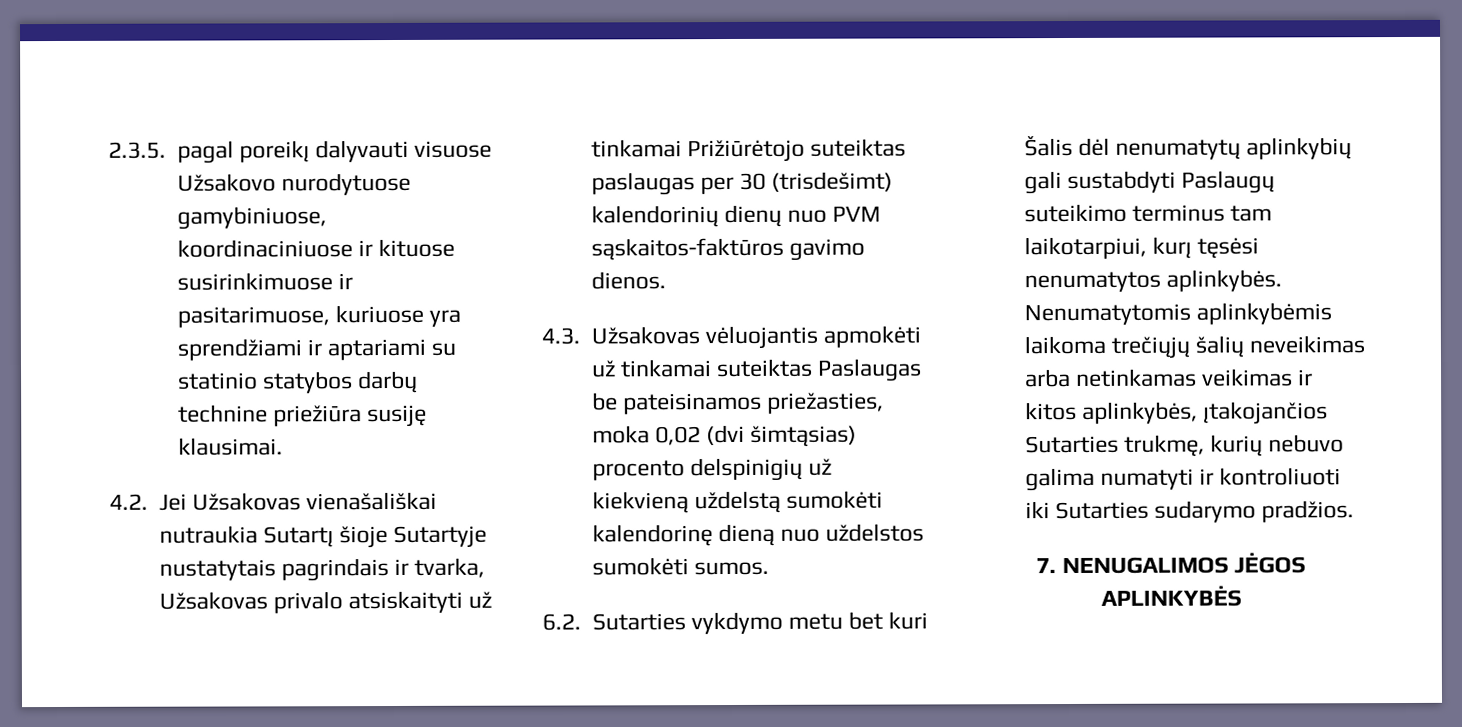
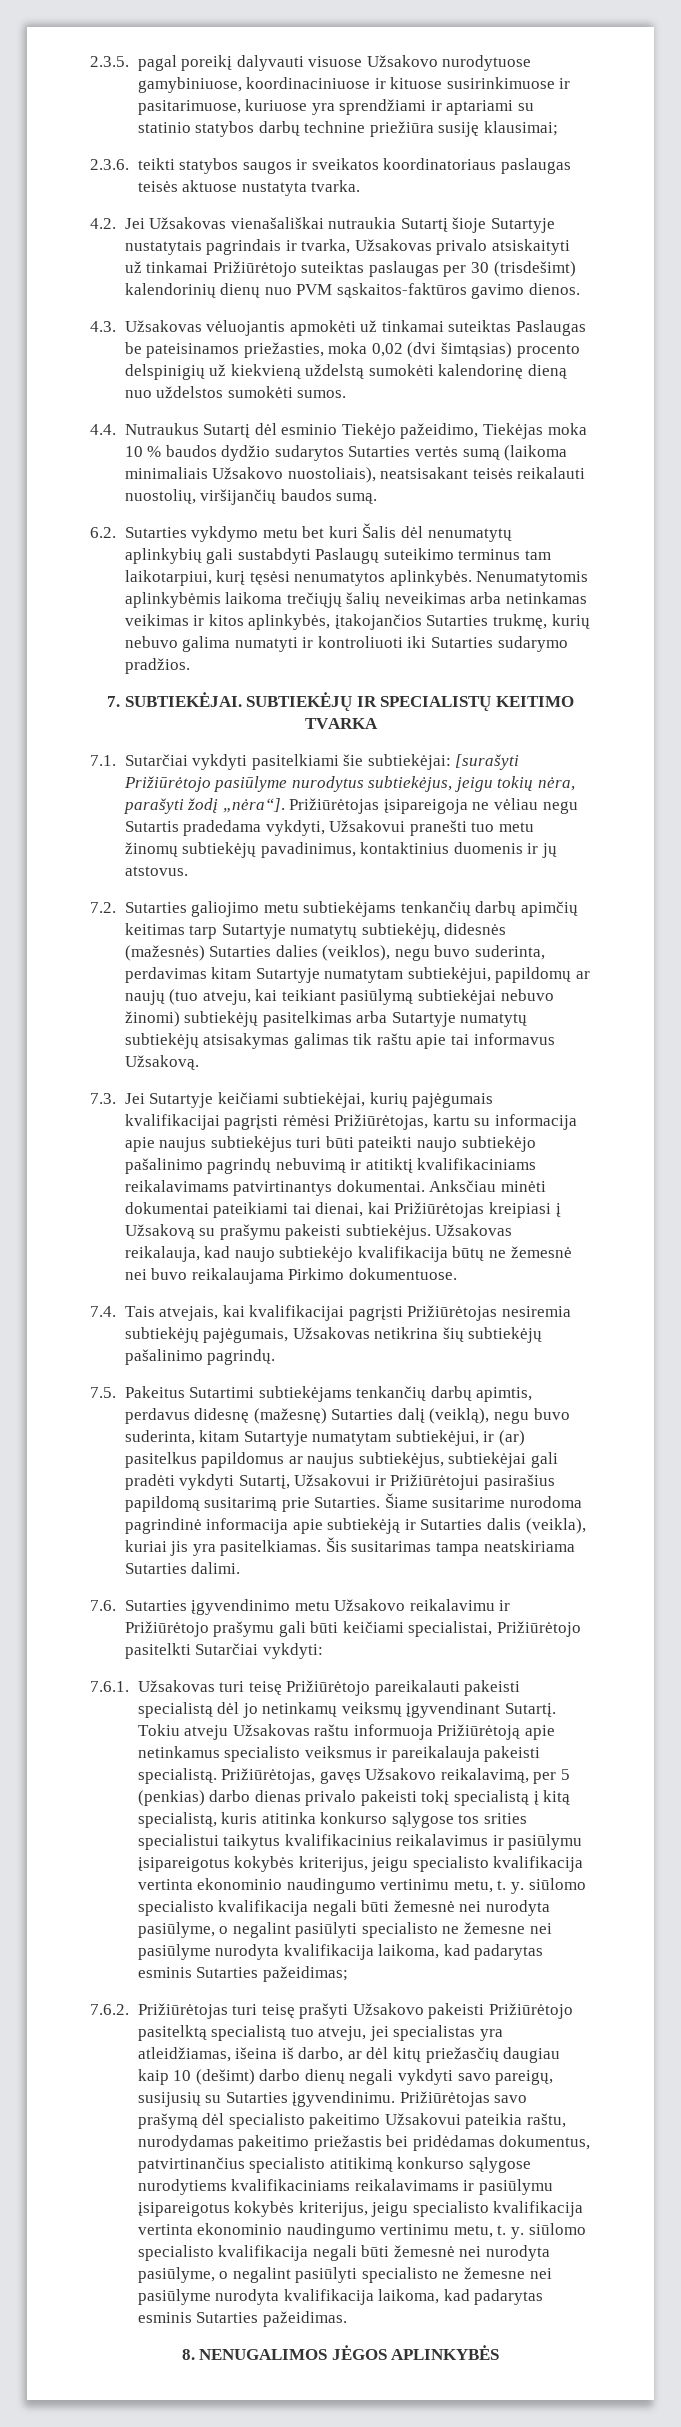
- 2.3.5. pagal poreikį dalyvauti visuose Užsakovo nurodytuose gamybiniuose, koordinaciniuose ir kituose susirinkimuose ir pasitarimuose, kuriuose yra sprendžiami ir aptariami su statinio statybos darbų technine priežiūra susiję klausimai.
+ 2.3.5. pagal poreikį dalyvauti visuose Užsakovo nurodytuose gamybiniuose, koordinaciniuose ir kituose susirinkimuose ir pasitarimuose, kuriuose yra sprendžiami ir aptariami su statinio statybos darbų technine priežiūra susiję klausimai;
+ 2.3.6. teikti statybos saugos ir sveikatos koordinatoriaus paslaugas teisės aktuose nustatyta tvarka.
+ 4.4. Nutraukus Sutartį dėl esminio Tiekėjo pažeidimo, Tiekėjas moka 10 % baudos dydžio sudarytos Sutarties vertės sumą (laikoma minimaliais Užsakovo nuostoliais), neatsisakant teisės reikalauti nuostolių, viršijančių baudos sumą.
- 7. NENUGALIMOS JĖGOS APLINKYBĖS
+ 7. SUBTIEKĖJAI. SUBTIEKĖJŲ IR SPECIALISTŲ KEITIMO TVARKA
+ 7.1. Sutarčiai vykdyti pasitelkiami šie subtiekėjai: [surašyti Prižiūrėtojo pasiūlyme nurodytus subtiekėjus, jeigu tokių nėra, parašyti žodį „nėra“]. Prižiūrėtojas įsipareigoja ne vėliau negu Sutartis pradedama vykdyti, Užsakovui pranešti tuo metu žinomų subtiekėjų pavadinimus, kontaktinius duomenis ir jų atstovus.
+ 7.2. Sutarties galiojimo metu subtiekėjams tenkančių darbų apimčių keitimas tarp Sutartyje numatytų subtiekėjų, didesnės (mažesnės) Sutarties dalies (veiklos), negu buvo suderinta, perdavimas kitam Sutartyje numatytam subtiekėjui, papildomų ar naujų (tuo atveju, kai teikiant pasiūlymą subtiekėjai nebuvo žinomi) subtiekėjų pasitelkimas arba Sutartyje numatytų subtiekėjų atsisakymas galimas tik raštu apie tai informavus Užsakovą.
+ 7.3. Jei Sutartyje keičiami subtiekėjai, kurių pajėgumais kvalifikacijai pagrįsti rėmėsi Prižiūrėtojas, kartu su informacija apie naujus subtiekėjus turi būti pateikti naujo subtiekėjo pašalinimo pagrindų nebuvimą ir atitiktį kvalifikaciniams reikalavimams patvirtinantys dokumentai. Anksčiau minėti dokumentai pateikiami tai dienai, kai Prižiūrėtojas kreipiasi į Užsakovą su prašymu pakeisti subtiekėjus. Užsakovas reikalauja, kad naujo subtiekėjo kvalifikacija būtų ne žemesnė nei buvo reikalaujama Pirkimo dokumentuose.
+ 7.4. Tais atvejais, kai kvalifikacijai pagrįsti Prižiūrėtojas nesiremia subtiekėjų pajėgumais, Užsakovas netikrina šių subtiekėjų pašalinimo pagrindų.
+ 7.5. Pakeitus Sutartimi subtiekėjams tenkančių darbų apimtis, perdavus didesnę (mažesnę) Sutarties dalį (veiklą), negu buvo suderinta, kitam Sutartyje numatytam subtiekėjui, ir (ar) pasitelkus papildomus ar naujus subtiekėjus, subtiekėjai gali pradėti vykdyti Sutartį, Užsakovui ir Prižiūrėtojui pasirašius papildomą susitarimą prie Sutarties. Šiame susitarime nurodoma pagrindinė informacija apie subtiekėją ir Sutarties dalis (veikla), kuriai jis yra pasitelkiamas. Šis susitarimas tampa neatskiriama Sutarties dalimi.
+ 7.6. Sutarties įgyvendinimo metu Užsakovo reikalavimu ir Prižiūrėtojo prašymu gali būti keičiami specialistai, Prižiūrėtojo pasitelkti Sutarčiai vykdyti:
+ 7.6.1. Užsakovas turi teisę Prižiūrėtojo pareikalauti pakeisti specialistą dėl jo netinkamų veiksmų įgyvendinant Sutartį. Tokiu atveju Užsakovas raštu informuoja Prižiūrėtoją apie netinkamus specialisto veiksmus ir pareikalauja pakeisti specialistą. Prižiūrėtojas, gavęs Užsakovo reikalavimą, per 5 (penkias) darbo dienas privalo pakeisti tokį specialistą į kitą specialistą, kuris atitinka konkurso sąlygose tos srities specialistui taikytus kvalifikacinius reikalavimus ir pasiūlymu įsipareigotus kokybės kriterijus, jeigu specialisto kvalifikacija vertinta ekonominio naudingumo vertinimu metu, t. y. siūlomo specialisto kvalifikacija negali būti žemesnė nei nurodyta pasiūlyme, o negalint pasiūlyti specialisto ne žemesne nei pasiūlyme nurodyta kvalifikacija laikoma, kad padarytas esminis Sutarties pažeidimas;
+ 7.6.2. Prižiūrėtojas turi teisę prašyti Užsakovo pakeisti Prižiūrėtojo pasitelktą specialistą tuo atveju, jei specialistas yra atleidžiamas, išeina iš darbo, ar dėl kitų priežasčių daugiau kaip 10 (dešimt) darbo dienų negali vykdyti savo pareigų, susijusių su Sutarties įgyvendinimu. Prižiūrėtojas savo prašymą dėl specialisto pakeitimo Užsakovui pateikia raštu, nurodydamas pakeitimo priežastis bei pridėdamas dokumentus, patvirtinančius specialisto atitikimą konkurso sąlygose nurodytiems kvalifikaciniams reikalavimams ir pasiūlymu įsipareigotus kokybės kriterijus, jeigu specialisto kvalifikacija vertinta ekonominio naudingumo vertinimu metu, t. y. siūlomo specialisto kvalifikacija negali būti žemesnė nei nurodyta pasiūlyme, o negalint pasiūlyti specialisto ne žemesne nei pasiūlyme nurodyta kvalifikacija laikoma, kad padarytas esminis Sutarties pažeidimas.
+ 8. NENUGALIMOS JĖGOS APLINKYBĖS

